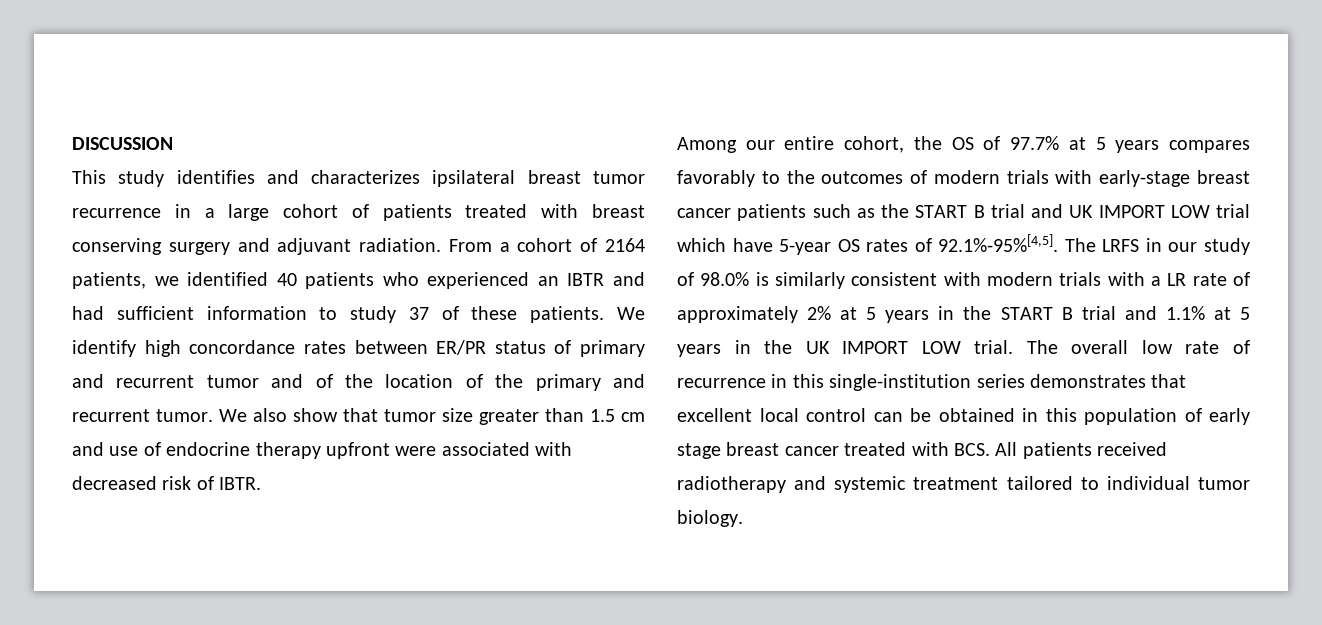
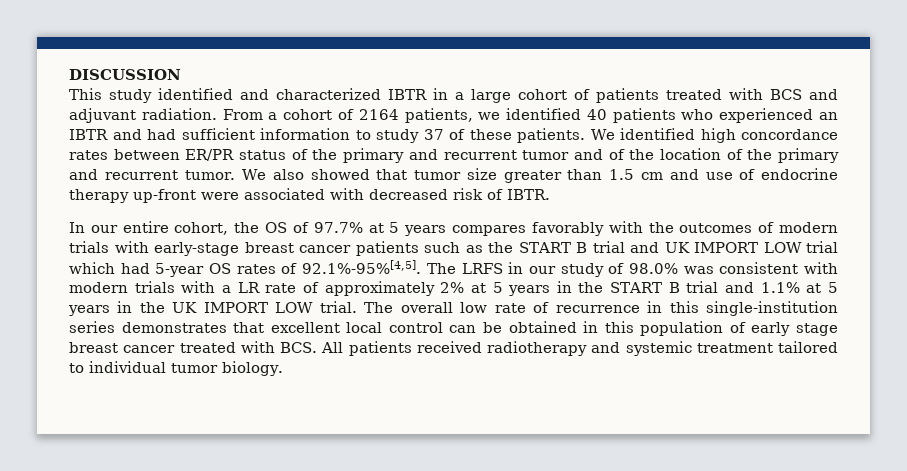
- This study identifies and characterizes ipsilateral breast tumor recurrence in a large cohort of patients treated with breast conserving surgery and adjuvant radiation.
+ This study identified and characterized IBTR in a large cohort of patients treated with BCS and adjuvant radiation.
- We identify high concordance rates between ER/PR status of primary and recurrent tumor and of the location of the primary and recurrent tumor.
+ We identified high concordance rates between ER/PR status of the primary and recurrent tumor and of the location of the primary and recurrent tumor.
- We also show that tumor size greater than 1.5 cm and use of endocrine therapy upfront were associated with decreased risk of IBTR.
+ We also showed that tumor size greater than 1.5 cm and use of endocrine therapy up-front were associated with decreased risk of IBTR.
- Among our entire cohort, the OS of 97.7% at 5 years compares favorably to the outcomes of modern trials with early-stage breast cancer patients such as the START B trial and UK IMPORT LOW trial which have 5-year OS rates of 92.1%-95%[4,5]. The LRFS in our study of 98.0% is similarly consistent with modern trials with a LR rate of approximately 2% at 5 years in the START B trial and 1.1% at 5 years in the UK IMPORT LOW trial.
+ In our entire cohort, the OS of 97.7% at 5 years compares favorably with the outcomes of modern trials with early-stage breast cancer patients such as the START B trial and UK IMPORT LOW trial which had 5-year OS rates of 92.1%-95%[4,5]. The LRFS in our study of 98.0% was consistent with modern trials with a LR rate of approximately 2% at 5 years in the START B trial and 1.1% at 5 years in the UK IMPORT LOW trial.

